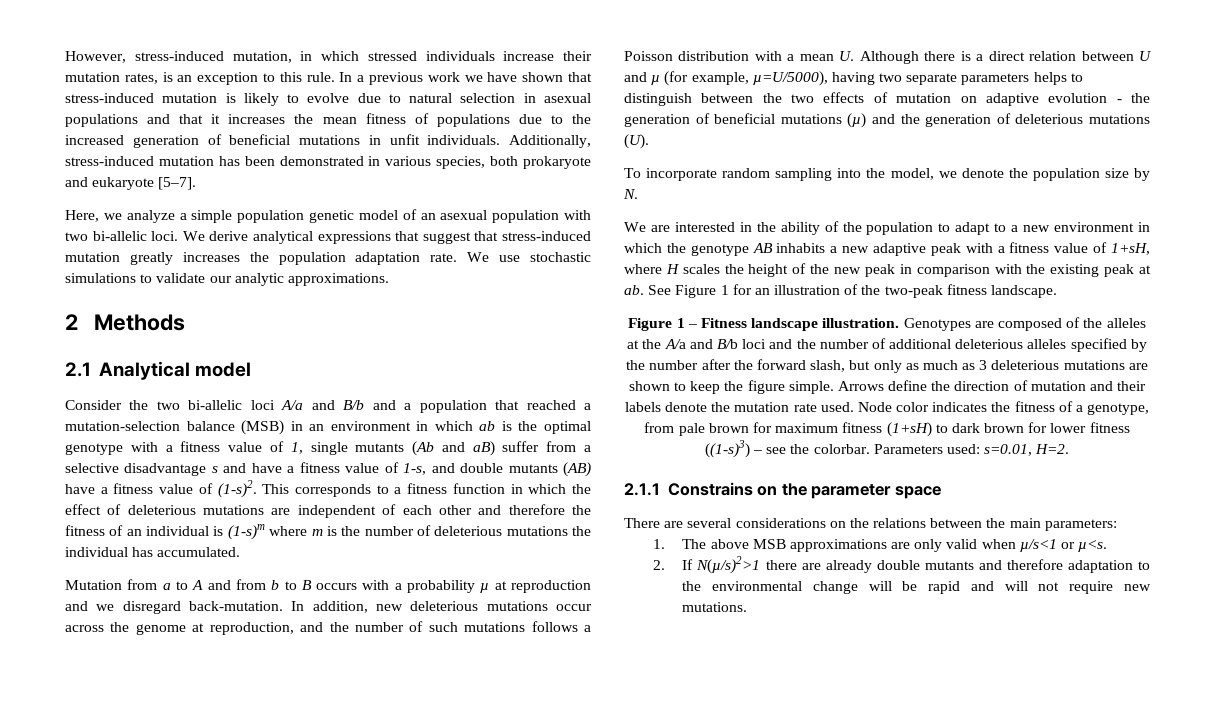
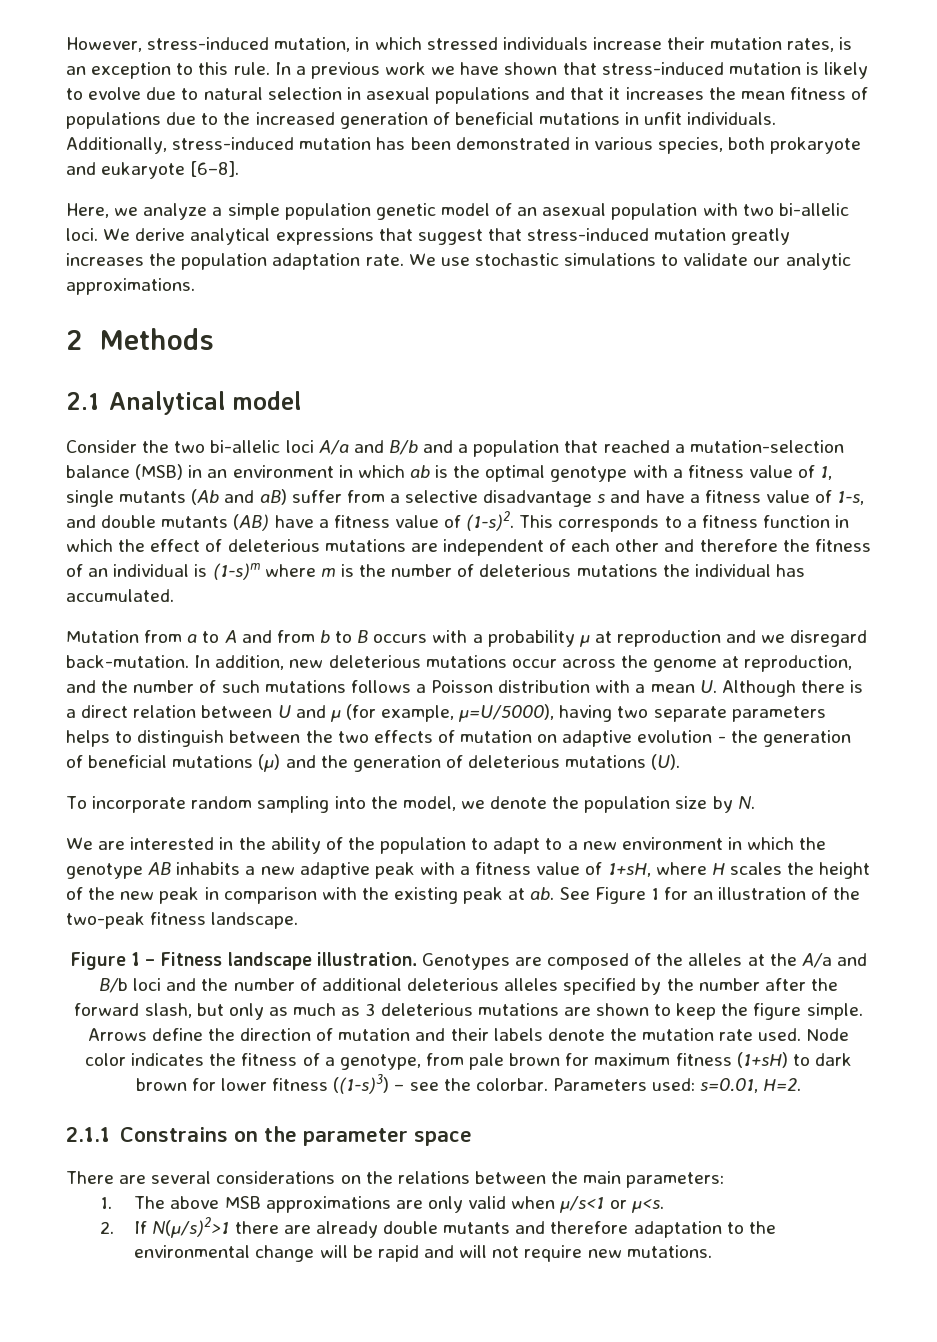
- Additionally, stress-induced mutation has been demonstrated in various species, both prokaryote and eukaryote [5–7].
+ Additionally, stress-induced mutation has been demonstrated in various species, both prokaryote and eukaryote [6–8].

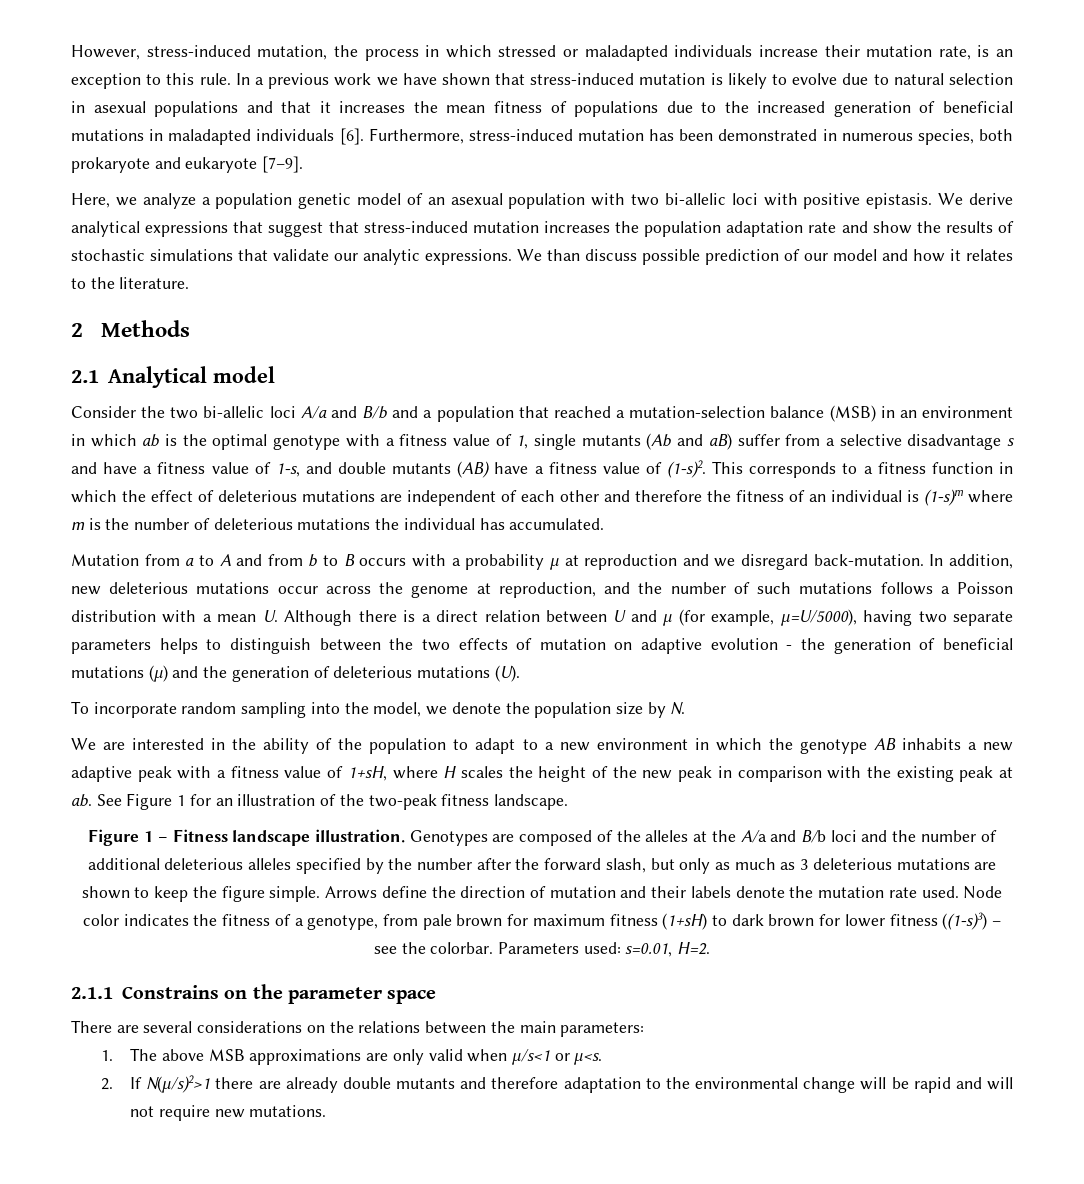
- However, stress-induced mutation, in which stressed individuals increase their mutation rates, is an exception to this rule.
+ However, stress-induced mutation, the process in which stressed or maladapted individuals increase their mutation rate, is an exception to this rule.
- In a previous work we have shown that stress-induced mutation is likely to evolve due to natural selection in asexual populations and that it increases the mean fitness of populations due to the increased generation of beneficial mutations in unfit individuals. Additionally, stress-induced mutation has been demonstrated in various species, both prokaryote and eukaryote [6–8].
+ In a previous work we have shown that stress-induced mutation is likely to evolve due to natural selection in asexual populations and that it increases the mean fitness of populations due to the increased generation of beneficial mutations in maladapted individuals [6]. Furthermore, stress-induced mutation has been demonstrated in numerous species, both prokaryote and eukaryote [7–9].
- Here, we analyze a simple population genetic model of an asexual population with two bi-allelic loci.
+ Here, we analyze a population genetic model of an asexual population with two bi-allelic loci with positive epistasis.
- We derive analytical expressions that suggest that stress-induced mutation greatly increases the population adaptation rate. We use stochastic simulations to validate our analytic approximations.
+ We derive analytical expressions that suggest that stress-induced mutation increases the population adaptation rate and show the results of stochastic simulations that validate our analytic expressions. We than discuss possible prediction of our model and how it relates to the literature.

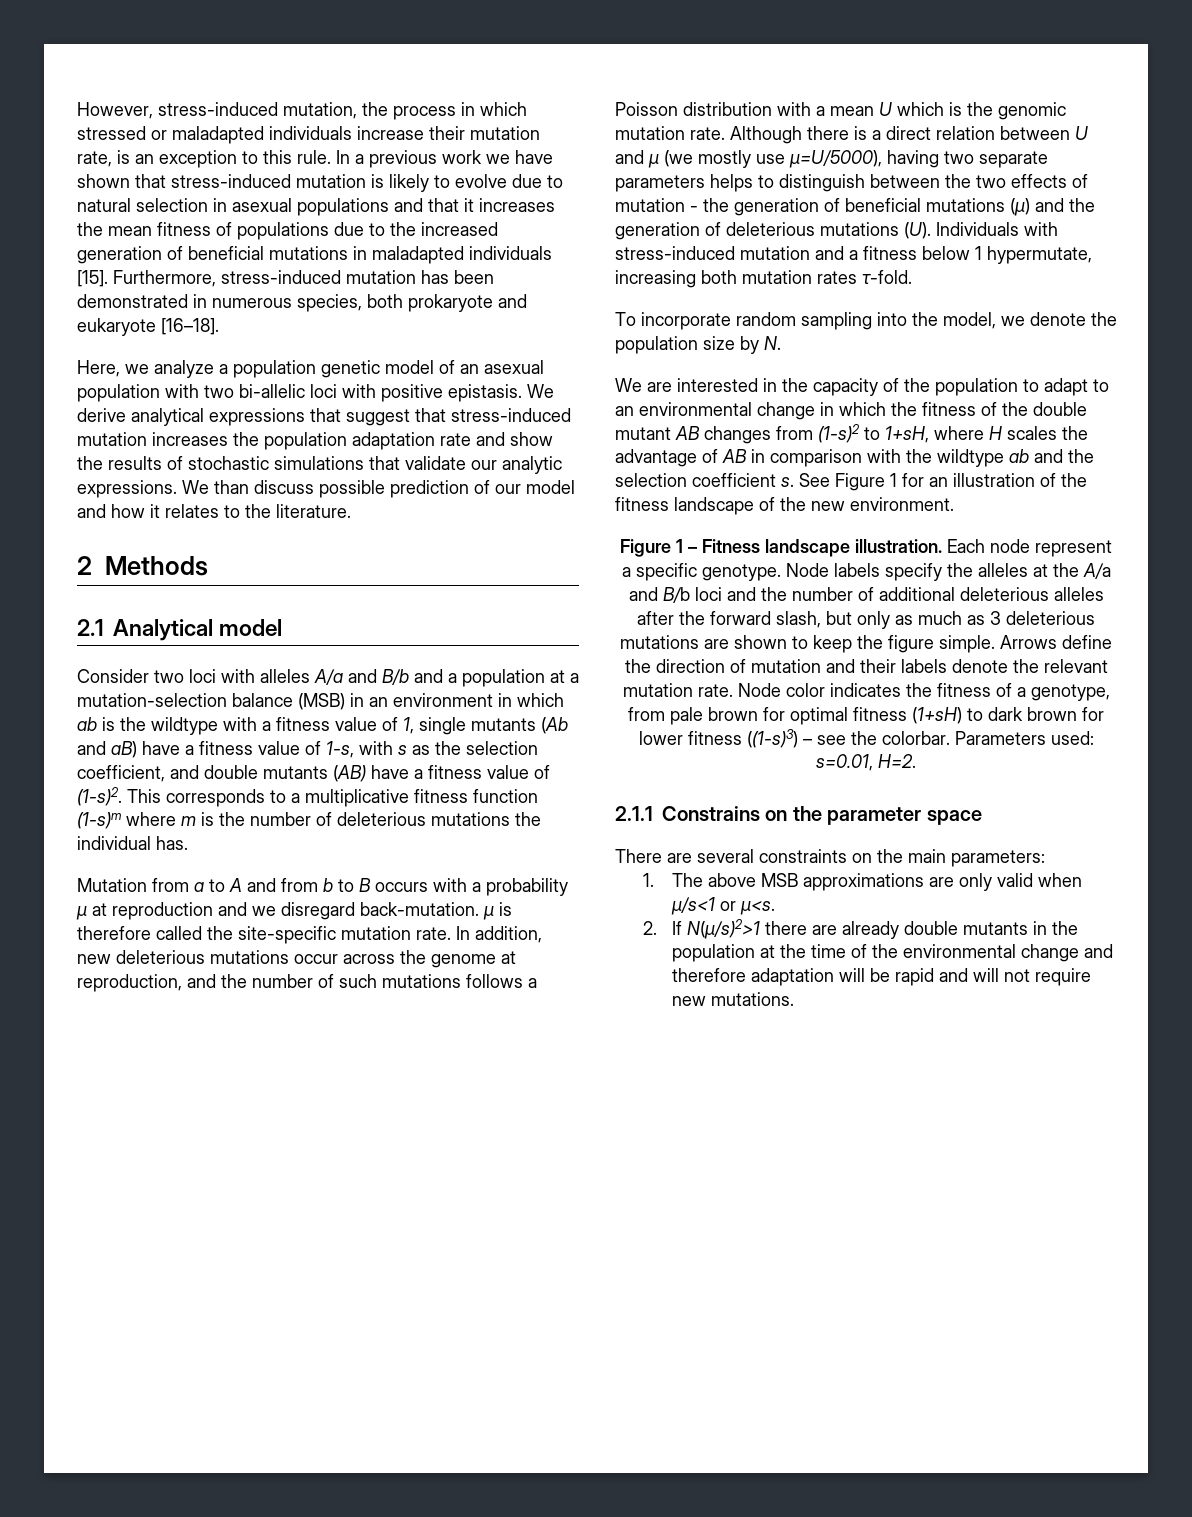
- In a previous work we have shown that stress-induced mutation is likely to evolve due to natural selection in asexual populations and that it increases the mean fitness of populations due to the increased generation of beneficial mutations in maladapted individuals [6].
+ In a previous work we have shown that stress-induced mutation is likely to evolve due to natural selection in asexual populations and that it increases the mean fitness of populations due to the increased generation of beneficial mutations in maladapted individuals [15].
- Furthermore, stress-induced mutation has been demonstrated in numerous species, both prokaryote and eukaryote [7–9].
+ Furthermore, stress-induced mutation has been demonstrated in numerous species, both prokaryote and eukaryote [16–18].
- Consider the two bi-allelic loci A/a and B/b and a population that reached a mutation-selection balance (MSB) in an environment in which ab is the optimal genotype with a fitness value of 1, single mutants (Ab and aB) suffer from a selective disadvantage s and have a fitness value of 1-s, and double mutants (AB) have a fitness value of (1-s)2.
+ Consider two loci with alleles A/a and B/b and a population at a mutation-selection balance (MSB) in an environment in which ab is the wildtype with a fitness value of 1, single mutants (Ab and aB) have a fitness value of 1-s, with s as the selection coefficient, and double mutants (AB) have a fitness value of (1-s)2.
- This corresponds to a fitness function in which the effect of deleterious mutations are independent of each other and therefore the fitness of an individual is (1-s)m where m is the number of deleterious mutations the individual has accumulated.
+ This corresponds to a multiplicative fitness function (1-s)m where m is the number of deleterious mutations the individual has.
- Mutation from a to A and from b to B occurs with a probability µ at reproduction and we disregard back-mutation.
+ Mutation from a to A and from b to B occurs with a probability µ at reproduction and we disregard back-mutation. µ is therefore called the site-specific mutation rate.
- In addition, new deleterious mutations occur across the genome at reproduction, and the number of such mutations follows a Poisson distribution with a mean U. Although there is a direct relation between U and µ (for example, µ=U/5000), having two separate parameters helps to distinguish between the two effects of mutation on adaptive evolution - the generation of beneficial mutations (µ) and the generation of deleterious mutations (U).
+ In addition, new deleterious mutations occur across the genome at reproduction, and the number of such mutations follows a Poisson distribution with a mean U which is the genomic mutation rate. Although there is a direct relation between U and µ (we mostly use µ=U/5000), having two separate parameters helps to distinguish between the two effects of mutation - the generation of beneficial mutations (µ) and the generation of deleterious mutations (U). Individuals with stress-induced mutation and a fitness below 1 hypermutate, increasing both mutation rates τ-fold.
- We are interested in the ability of the population to adapt to a new environment in which the genotype AB inhabits a new adaptive peak with a fitness value of 1+sH, where H scales the height of the new peak in comparison with the existing peak at ab.
+ We are interested in the capacity of the population to adapt to an environmental change in which the fitness of the double mutant AB changes from (1-s)2 to 1+sH, where H scales the advantage of AB in comparison with the wildtype ab and the selection coefficient s.
- See Figure 1 for an illustration of the two-peak fitness landscape.
+ See Figure 1 for an illustration of the fitness landscape of the new environment.
- Genotypes are composed of the alleles at the A/a and B/b loci and the number of additional deleterious alleles specified by the number after the forward slash, but only as much as 3 deleterious mutations are shown to keep the figure simple.
+ Each node represent a specific genotype. Node labels specify the alleles at the A/a and B/b loci and the number of additional deleterious alleles after the forward slash, but only as much as 3 deleterious mutations are shown to keep the figure simple.
- Arrows define the direction of mutation and their labels denote the mutation rate used.
+ Arrows define the direction of mutation and their labels denote the relevant mutation rate.
- Node color indicates the fitness of a genotype, from pale brown for maximum fitness (1+sH) to dark brown for lower fitness ((1-s)3) – see the colorbar.
+ Node color indicates the fitness of a genotype, from pale brown for optimal fitness (1+sH) to dark brown for lower fitness ((1-s)3) – see the colorbar.
- There are several considerations on the relations between the main parameters:
+ There are several constraints on the main parameters:
- 2. If N(µ/s)2>1 there are already double mutants and therefore adaptation to the environmental change will be rapid and will not require new mutations.
+ 2. If N(µ/s)2>1 there are already double mutants in the population at the time of the environmental change and therefore adaptation will be rapid and will not require new mutations.

